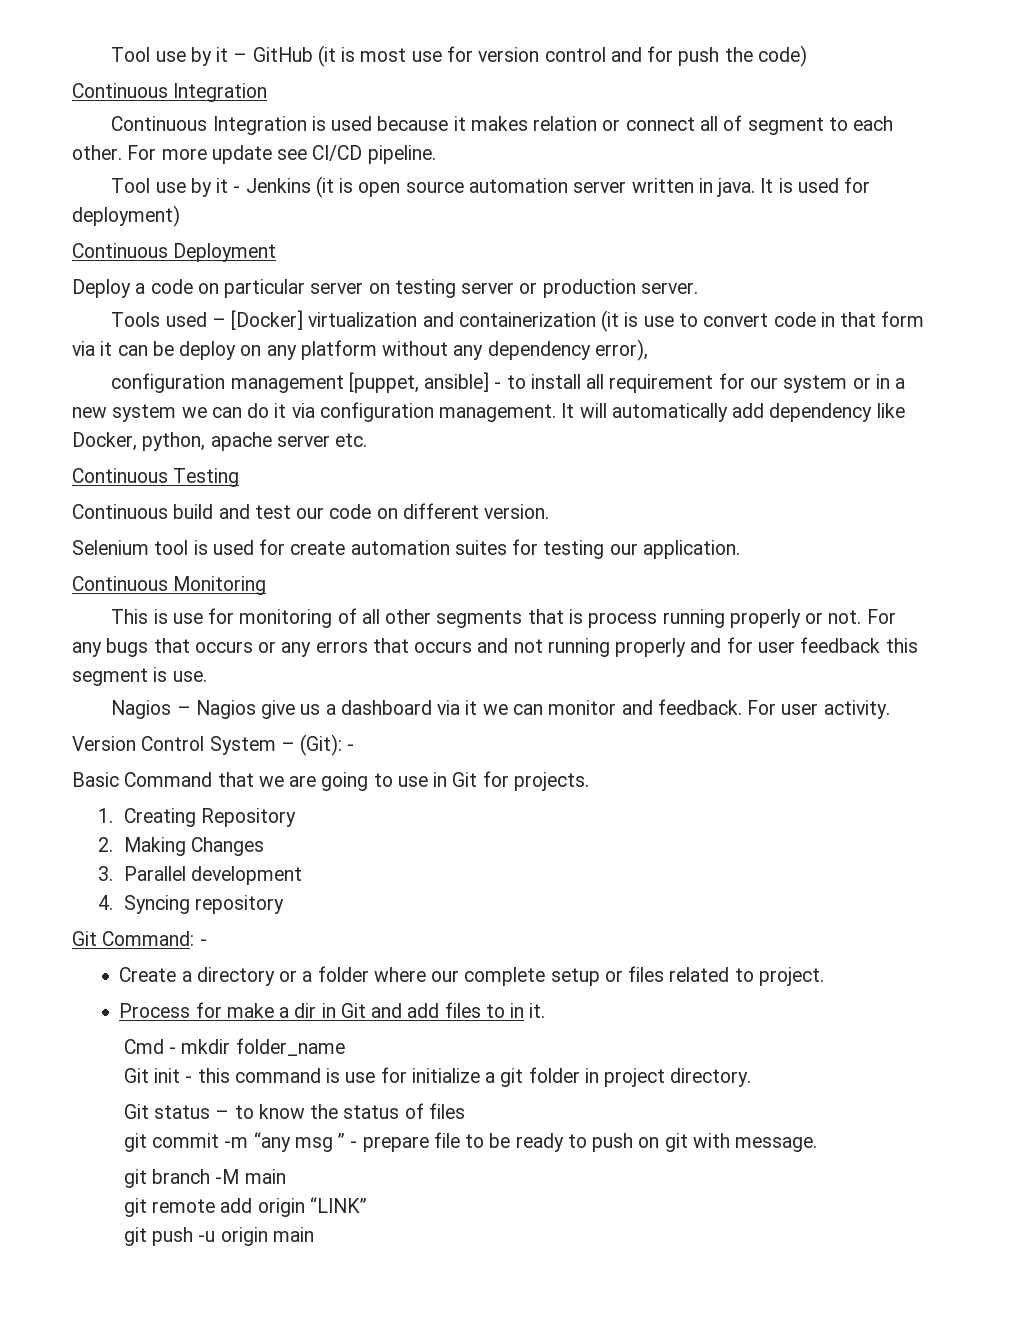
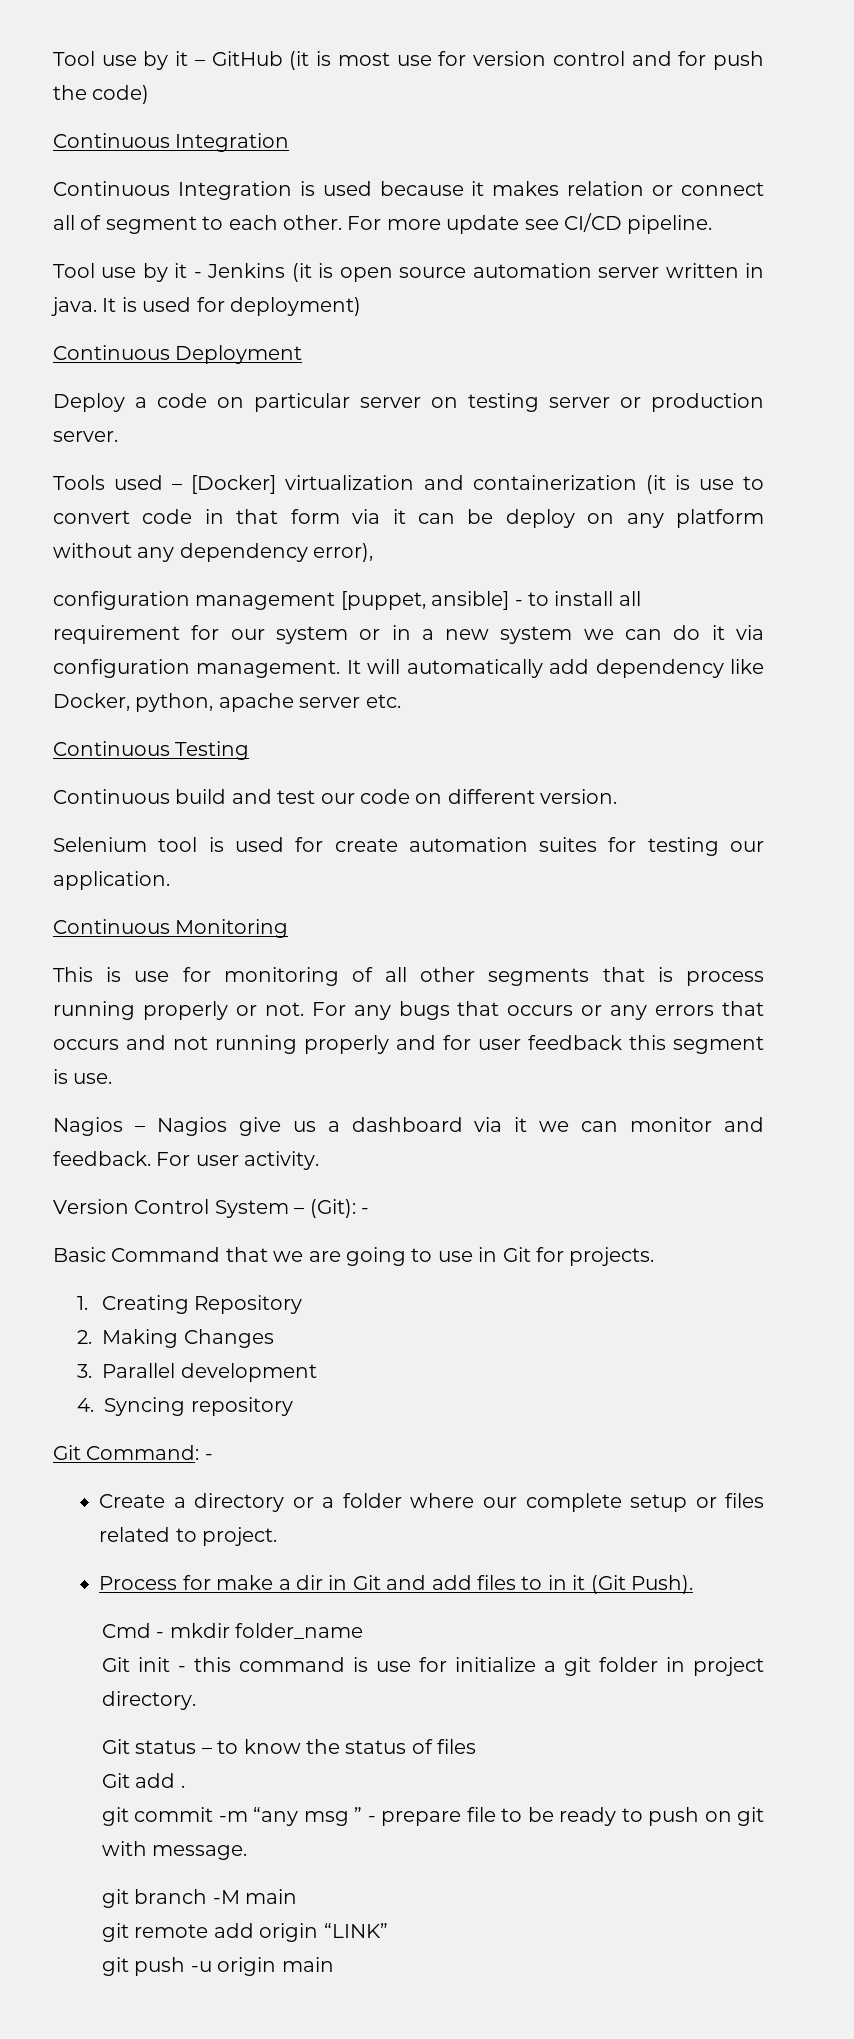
- Process for make a dir in Git and add files to in it.
+ Process for make a dir in Git and add files to in it (Git Push).
+ Git add .

